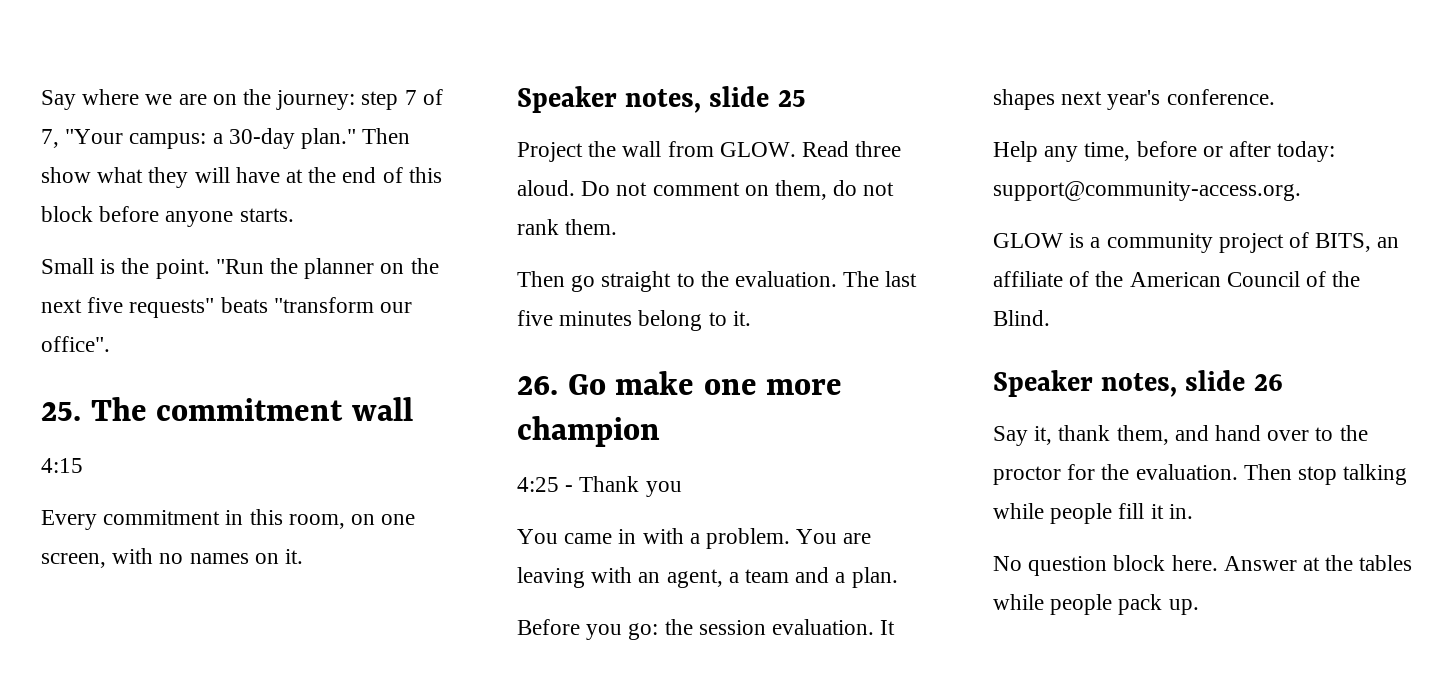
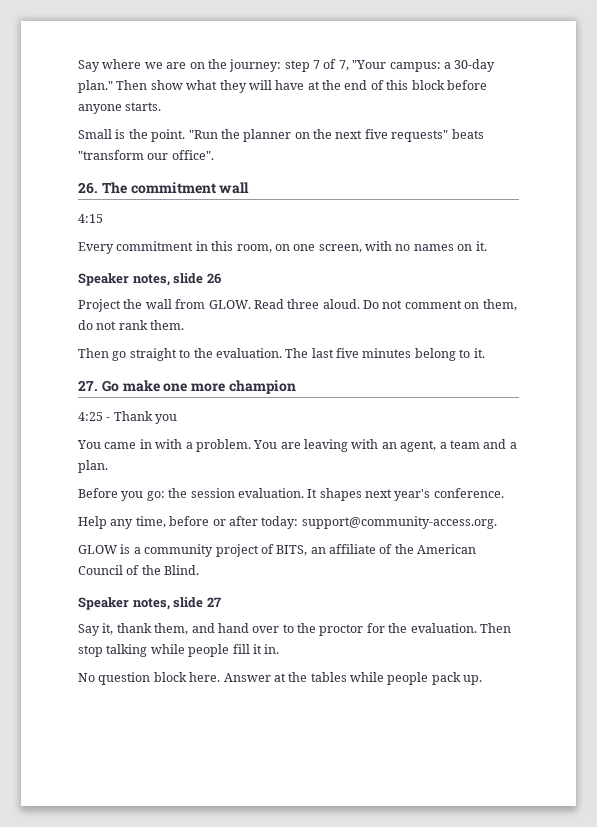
- 25. The commitment wall
+ 26. The commitment wall
- Speaker notes, slide 25
+ Speaker notes, slide 26
- 26. Go make one more champion
+ 27. Go make one more champion
- Speaker notes, slide 26
+ Speaker notes, slide 27

